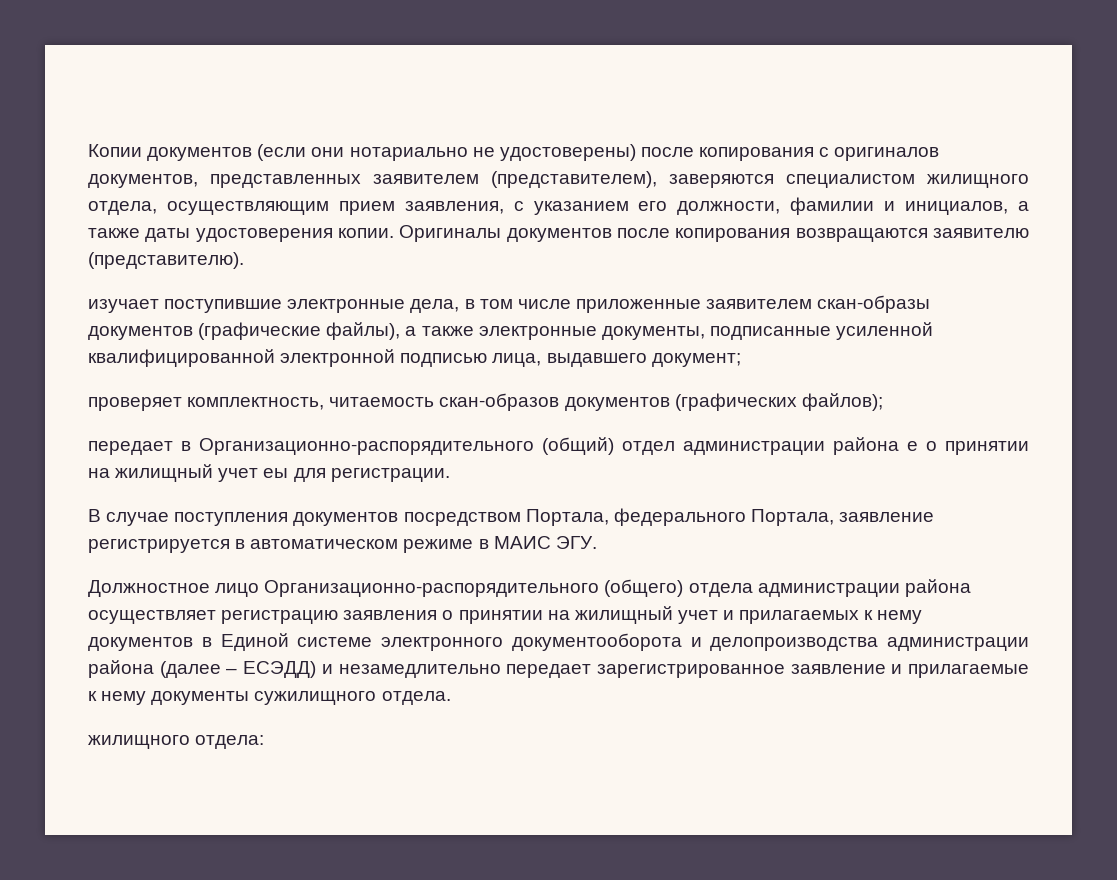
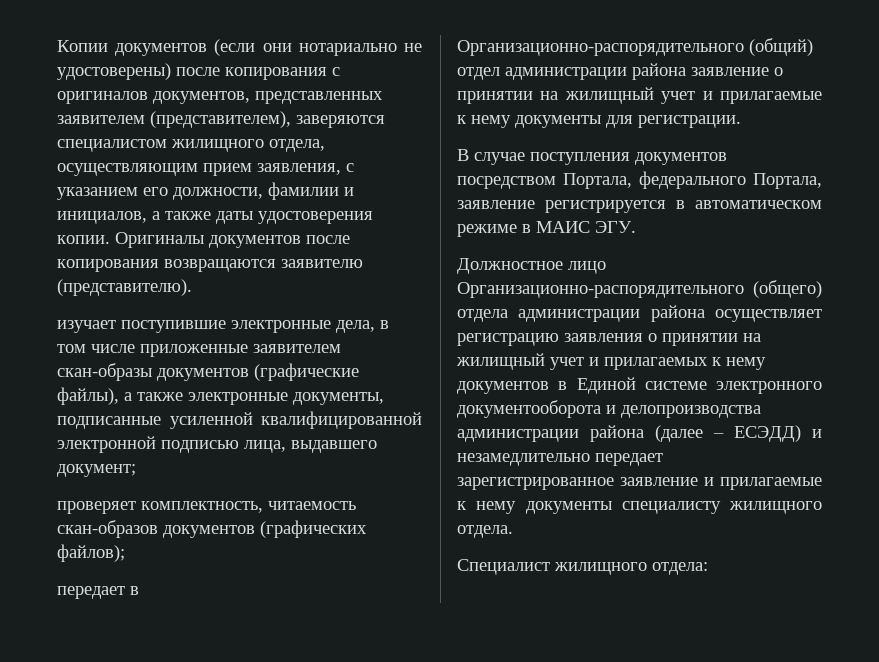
- передает в Организационно-распорядительного (общий) отдел администрации района е о принятии на жилищный учет еы для регистрации.
+ передает в Организационно-распорядительного (общий) отдел администрации района заявление о принятии на жилищный учет и прилагаемые к нему документы для регистрации.
- Должностное лицо Организационно-распорядительного (общего) отдела администрации района осуществляет регистрацию заявления о принятии на жилищный учет и прилагаемых к нему документов в Единой системе электронного документооборота и делопроизводства администрации района (далее – ЕСЭДД) и незамедлительно передает зарегистрированное заявление и прилагаемые к нему документы сужилищного отдела.
+ Должностное лицо Организационно-распорядительного (общего) отдела администрации района осуществляет регистрацию заявления о принятии на жилищный учет и прилагаемых к нему документов в Единой системе электронного документооборота и делопроизводства администрации района (далее – ЕСЭДД) и незамедлительно передает зарегистрированное заявление и прилагаемые к нему документы специалисту жилищного отдела.
- жилищного отдела:
+ Специалист жилищного отдела:

